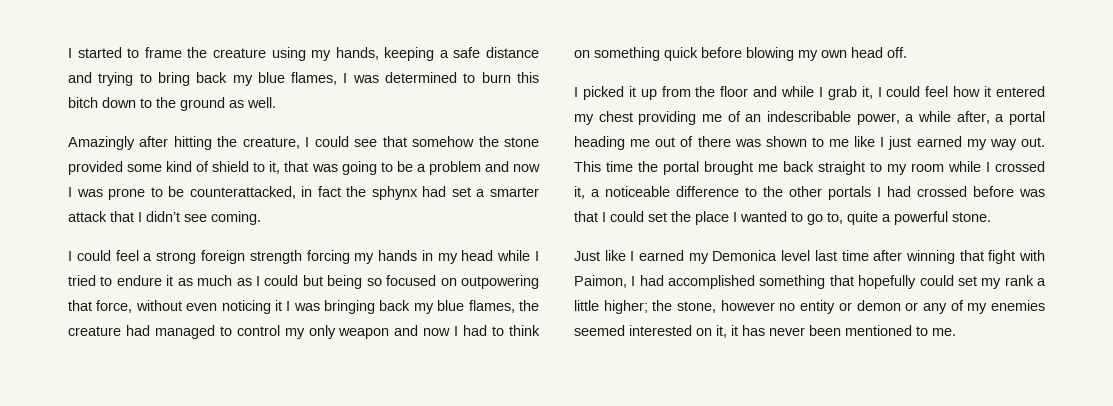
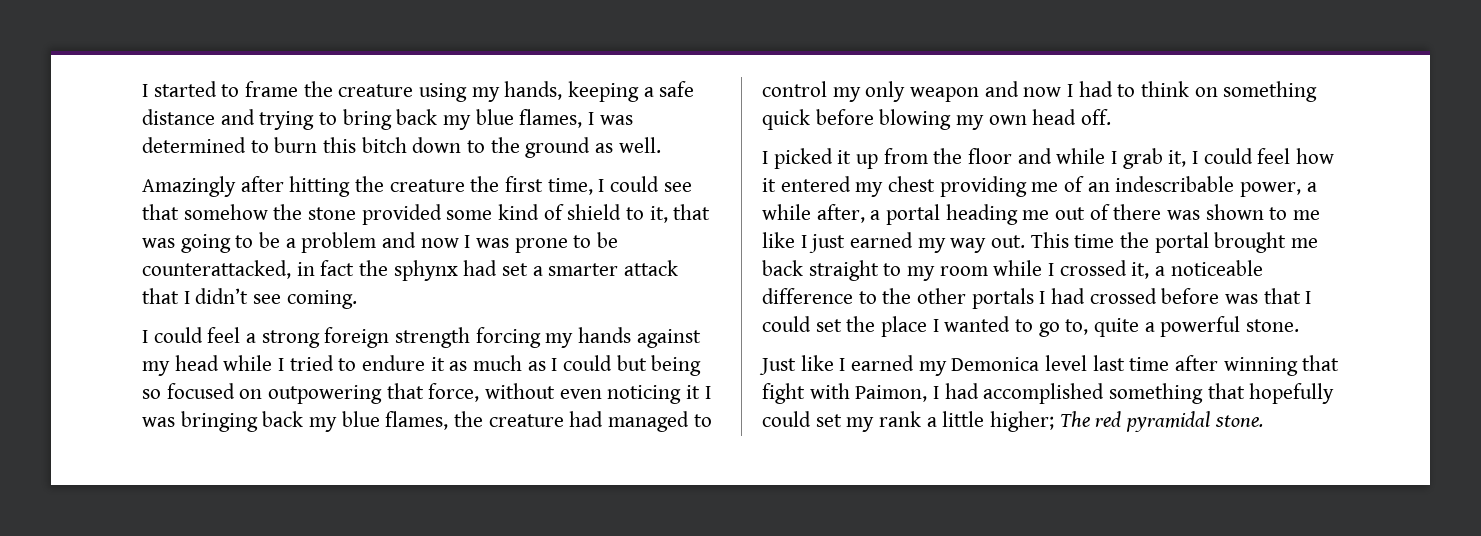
- Amazingly after hitting the creature, I could see that somehow the stone provided some kind of shield to it, that was going to be a problem and now I was prone to be counterattacked, in fact the sphynx had set a smarter attack that I didn’t see coming.
+ Amazingly after hitting the creature the first time, I could see that somehow the stone provided some kind of shield to it, that was going to be a problem and now I was prone to be counterattacked, in fact the sphynx had set a smarter attack that I didn’t see coming.
- I could feel a strong foreign strength forcing my hands in my head while I tried to endure it as much as I could but being so focused on outpowering that force, without even noticing it I was bringing back my blue flames, the creature had managed to control my only weapon and now I had to think on something quick before blowing my own head off.
+ I could feel a strong foreign strength forcing my hands against my head while I tried to endure it as much as I could but being so focused on outpowering that force, without even noticing it I was bringing back my blue flames, the creature had managed to control my only weapon and now I had to think on something quick before blowing my own head off.
- Just like I earned my Demonica level last time after winning that fight with Paimon, I had accomplished something that hopefully could set my rank a little higher; the stone, however no entity or demon or any of my enemies seemed interested on it, it has never been mentioned to me.
+ Just like I earned my Demonica level last time after winning that fight with Paimon, I had accomplished something that hopefully could set my rank a little higher; The red pyramidal stone.

